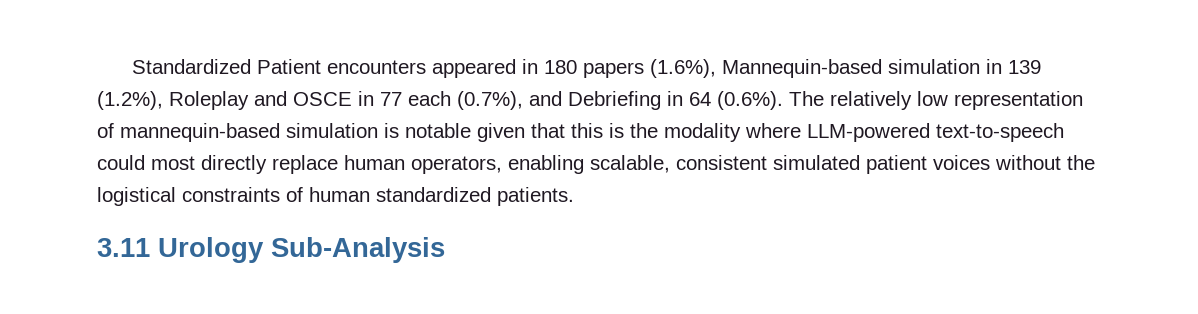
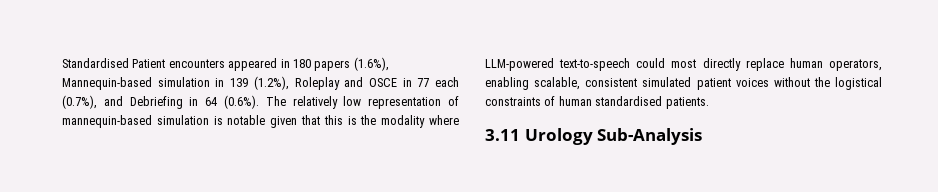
- Standardized Patient encounters appeared in 180 papers (1.6%), Mannequin-based simulation in 139 (1.2%), Roleplay and OSCE in 77 each (0.7%), and Debriefing in 64 (0.6%). The relatively low representation of mannequin-based simulation is notable given that this is the modality where LLM-powered text-to-speech could most directly replace human operators, enabling scalable, consistent simulated patient voices without the logistical constraints of human standardized patients.
+ Standardised Patient encounters appeared in 180 papers (1.6%), Mannequin-based simulation in 139 (1.2%), Roleplay and OSCE in 77 each (0.7%), and Debriefing in 64 (0.6%). The relatively low representation of mannequin-based simulation is notable given that this is the modality where LLM-powered text-to-speech could most directly replace human operators, enabling scalable, consistent simulated patient voices without the logistical constraints of human standardised patients.

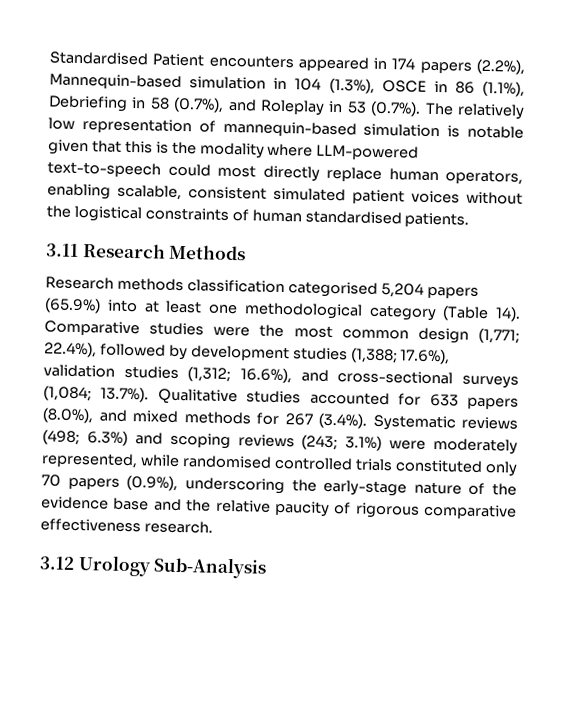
- Standardised Patient encounters appeared in 180 papers (1.6%), Mannequin-based simulation in 139 (1.2%), Roleplay and OSCE in 77 each (0.7%), and Debriefing in 64 (0.6%). The relatively low representation of mannequin-based simulation is notable given that this is the modality where LLM-powered text-to-speech could most directly replace human operators, enabling scalable, consistent simulated patient voices without the logistical constraints of human standardised patients.
+ Standardised Patient encounters appeared in 174 papers (2.2%), Mannequin-based simulation in 104 (1.3%), OSCE in 86 (1.1%), Debriefing in 58 (0.7%), and Roleplay in 53 (0.7%). The relatively low representation of mannequin-based simulation is notable given that this is the modality where LLM-powered text-to-speech could most directly replace human operators, enabling scalable, consistent simulated patient voices without the logistical constraints of human standardised patients.
- 3.11 Urology Sub-Analysis
+ 3.11 Research Methods
+ Research methods classification categorised 5,204 papers (65.9%) into at least one methodological category (Table 14). Comparative studies were the most common design (1,771; 22.4%), followed by development studies (1,388; 17.6%), validation studies (1,312; 16.6%), and cross-sectional surveys (1,084; 13.7%). Qualitative studies accounted for 633 papers (8.0%), and mixed methods for 267 (3.4%). Systematic reviews (498; 6.3%) and scoping reviews (243; 3.1%) were moderately represented, while randomised controlled trials constituted only 70 papers (0.9%), underscoring the early-stage nature of the evidence base and the relative paucity of rigorous comparative effectiveness research.
+ 3.12 Urology Sub-Analysis

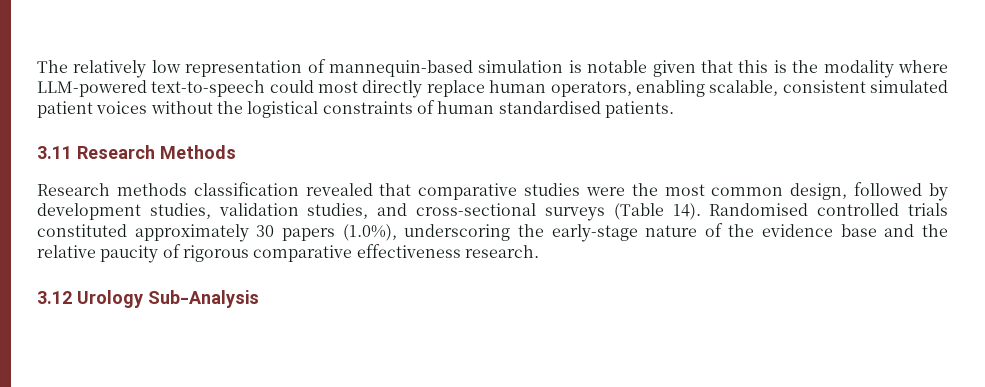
- Standardised Patient encounters appeared in 174 papers (2.2%), Mannequin-based simulation in 104 (1.3%), OSCE in 86 (1.1%), Debriefing in 58 (0.7%), and Roleplay in 53 (0.7%). The relatively low representation of mannequin-based simulation is notable given that this is the modality where LLM-powered text-to-speech could most directly replace human operators, enabling scalable, consistent simulated patient voices without the logistical constraints of human standardised patients.
+ The relatively low representation of mannequin-based simulation is notable given that this is the modality where LLM-powered text-to-speech could most directly replace human operators, enabling scalable, consistent simulated patient voices without the logistical constraints of human standardised patients.
- Research methods classification categorised 5,204 papers (65.9%) into at least one methodological category (Table 14). Comparative studies were the most common design (1,771; 22.4%), followed by development studies (1,388; 17.6%), validation studies (1,312; 16.6%), and cross-sectional surveys (1,084; 13.7%). Qualitative studies accounted for 633 papers (8.0%), and mixed methods for 267 (3.4%). Systematic reviews (498; 6.3%) and scoping reviews (243; 3.1%) were moderately represented, while randomised controlled trials constituted only 70 papers (0.9%), underscoring the early-stage nature of the evidence base and the relative paucity of rigorous comparative effectiveness research.
+ Research methods classification revealed that comparative studies were the most common design, followed by development studies, validation studies, and cross-sectional surveys (Table 14). Randomised controlled trials constituted approximately 30 papers (1.0%), underscoring the early-stage nature of the evidence base and the relative paucity of rigorous comparative effectiveness research.

